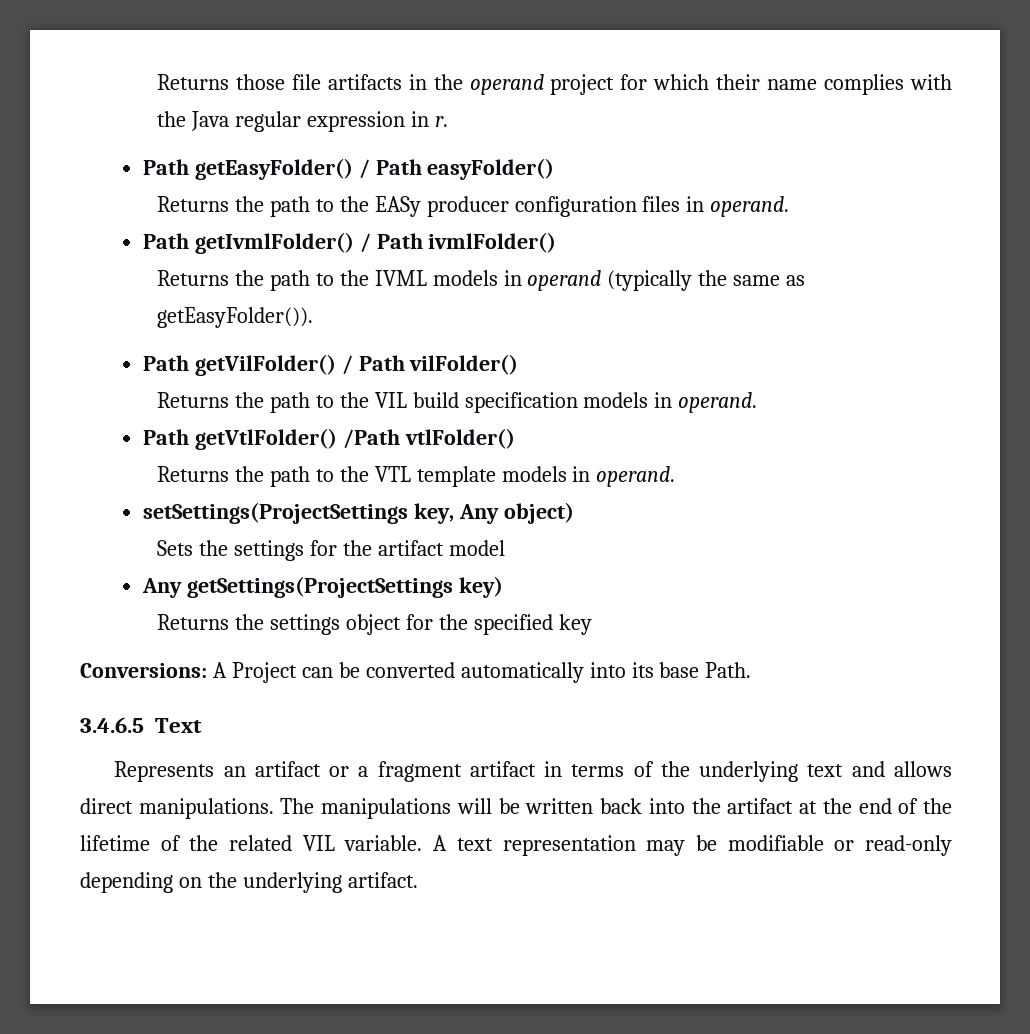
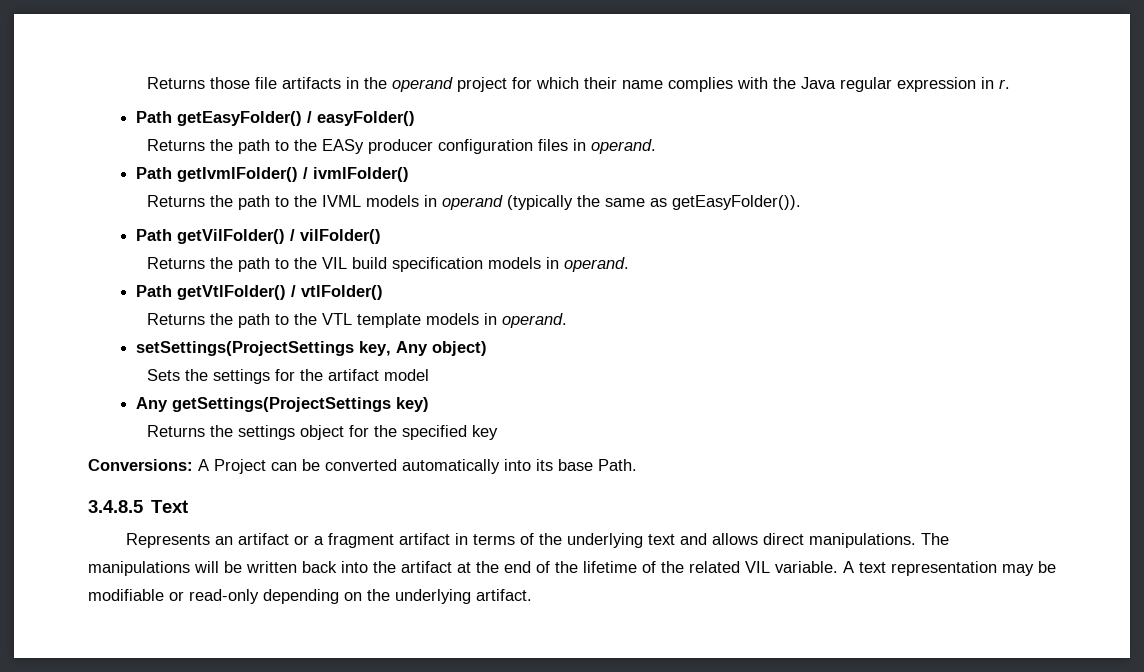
- Path getEasyFolder() / Path easyFolder()
+ Path getEasyFolder() / easyFolder()
- Path getIvmlFolder() / Path ivmlFolder()
+ Path getIvmlFolder() / ivmlFolder()
- Path getVilFolder() / Path vilFolder()
+ Path getVilFolder() / vilFolder()
- Path getVtlFolder() /Path vtlFolder()
+ Path getVtlFolder() / vtlFolder()
- 3.4.6.5 Text
+ 3.4.8.5 Text

